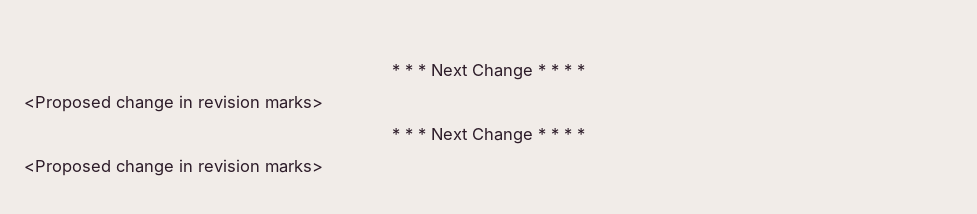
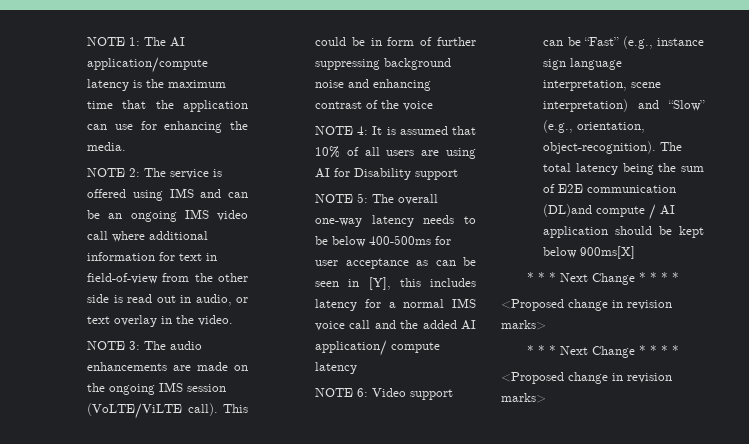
+ NOTE 1: The AI application/compute latency is the maximum time that the application can use for enhancing the media.
+ NOTE 2: The service is offered using IMS and can be an ongoing IMS video call where additional information for text in field-of-view from the other side is read out in audio, or text overlay in the video.
+ NOTE 3: The audio enhancements are made on the ongoing IMS session (VoLTE/ViLTE call). This could be in form of further suppressing background noise and enhancing contrast of the voice
+ NOTE 4: It is assumed that 10% of all users are using AI for Disability support
+ NOTE 5: The overall one-way latency needs to be below 400-500ms for user acceptance as can be seen in [Y], this includes latency for a normal IMS voice call and the added AI application/ compute latency
+ NOTE 6: Video support can be “Fast” (e.g., instance sign language interpretation, scene interpretation) and “Slow” (e.g., orientation, object-recognition). The total latency being the sum of E2E communication (DL)and compute / AI application should be kept below 900ms[X]

